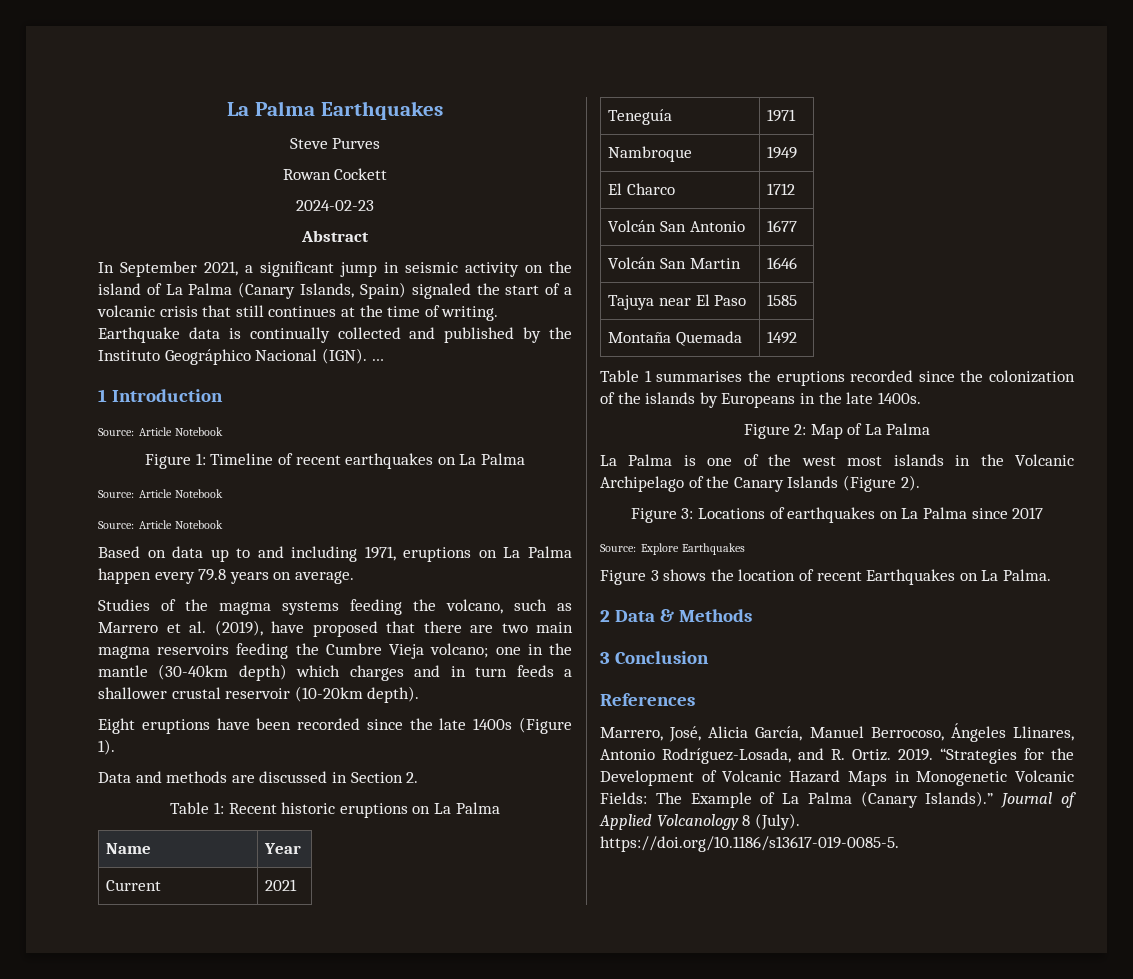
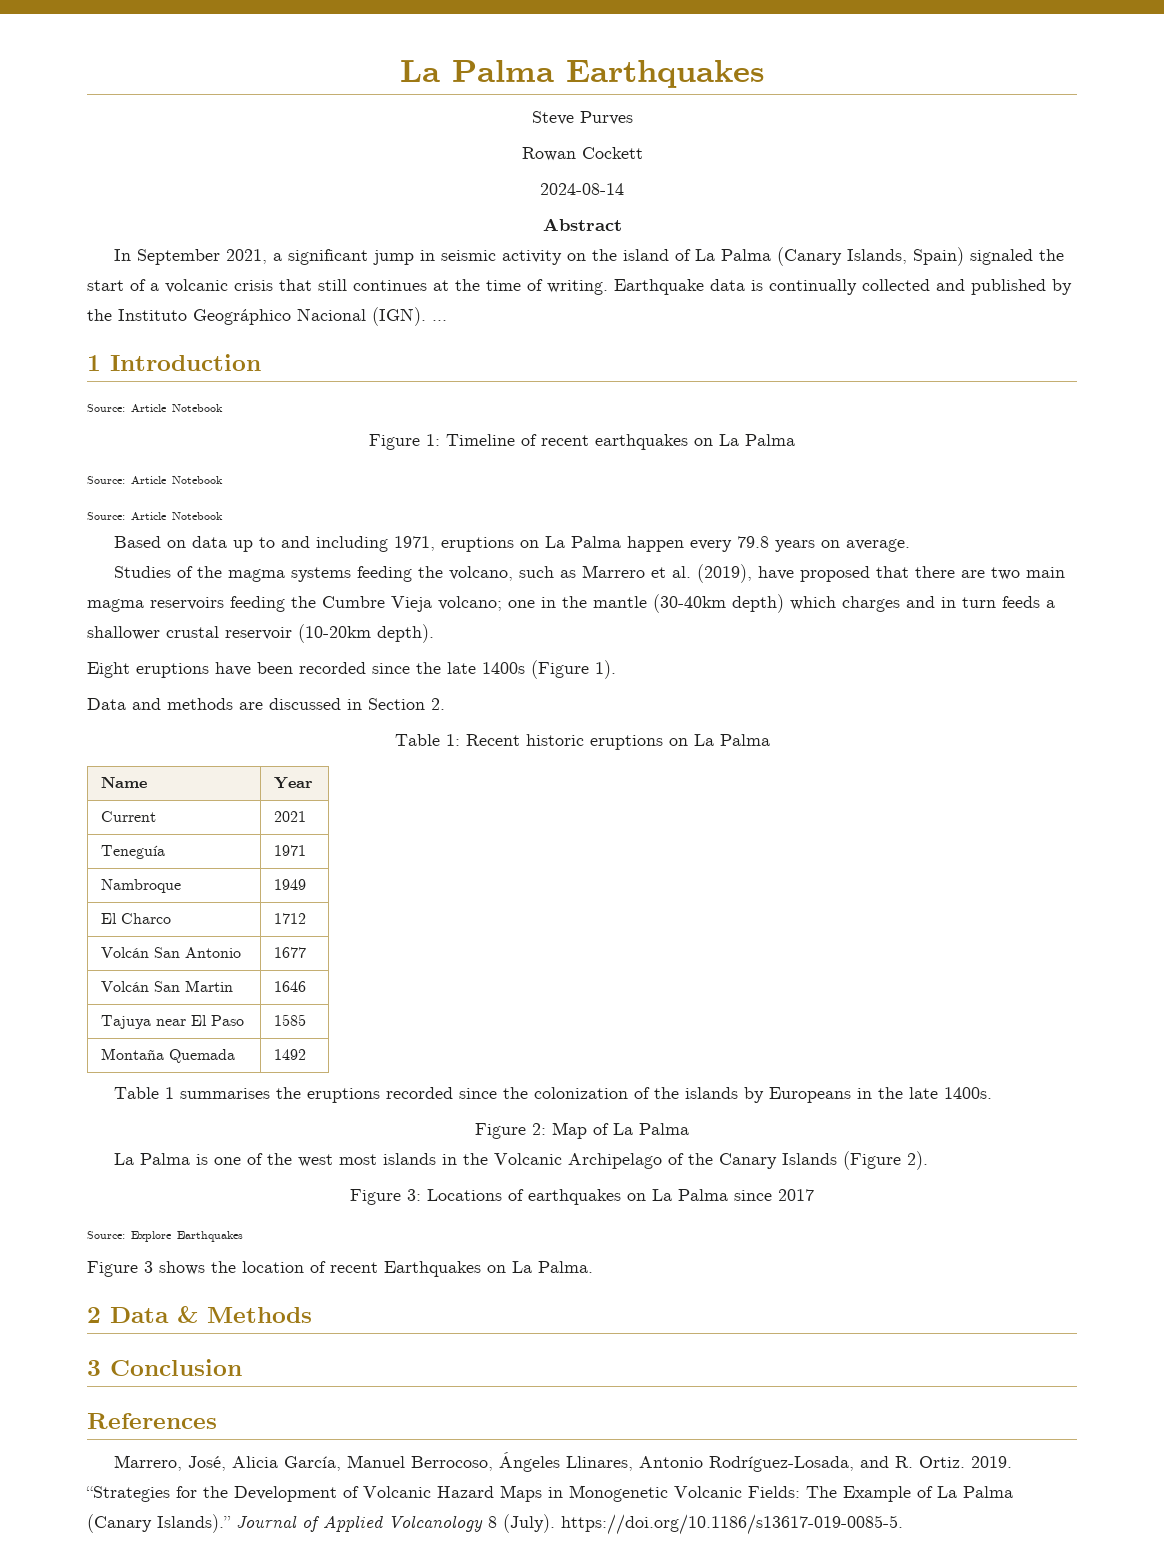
- 2024-02-23
+ 2024-08-14

